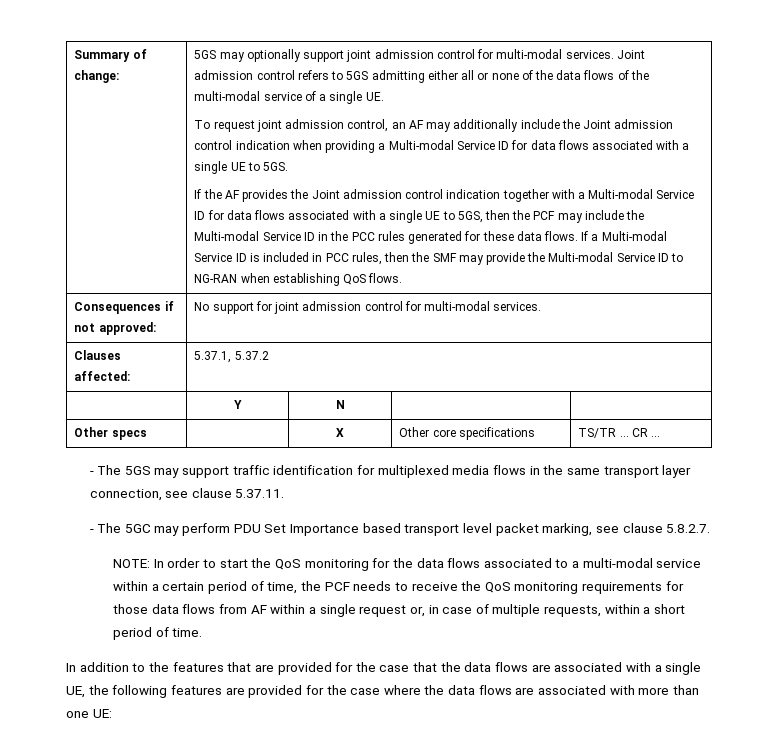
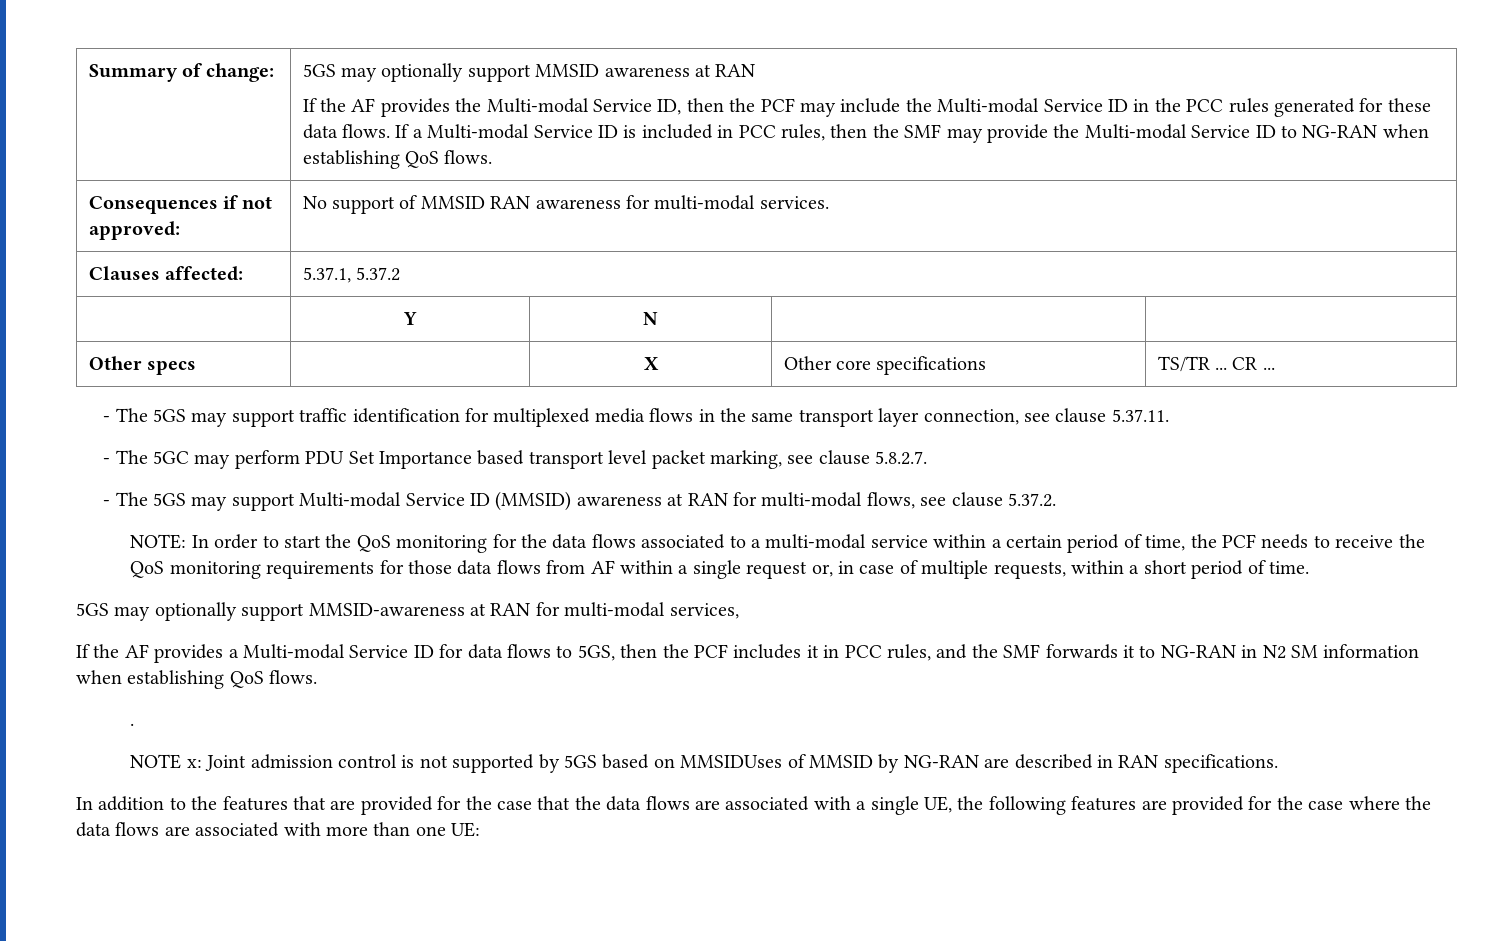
- 5GS may optionally support joint admission control for multi-modal services. Joint admission control refers to 5GS admitting either all or none of the data flows of the multi-modal service of a single UE.
- To request joint admission control, an AF may additionally include the Joint admission control indication when providing a Multi-modal Service ID for data flows associated with a single UE to 5GS.
+ 5GS may optionally support MMSID awareness at RAN
- If the AF provides the Joint admission control indication together with a Multi-modal Service ID for data flows associated with a single UE to 5GS, then the PCF may include the Multi-modal Service ID in the PCC rules generated for these data flows.
+ If the AF provides the Multi-modal Service ID, then the PCF may include the Multi-modal Service ID in the PCC rules generated for these data flows.
- Consequences if not approved: | No support for joint admission control for multi-modal services.
+ Consequences if not approved: | No support of MMSID RAN awareness for multi-modal services.
+ - The 5GS may support Multi-modal Service ID (MMSID) awareness at RAN for multi-modal flows, see clause 5.37.2.
+ 5GS may optionally support MMSID-awareness at RAN for multi-modal services,
+ If the AF provides a Multi-modal Service ID for data flows to 5GS, then the PCF includes it in PCC rules, and the SMF forwards it to NG-RAN in N2 SM information when establishing QoS flows.
+ .
+ NOTE x: Joint admission control is not supported by 5GS based on MMSIDUses of MMSID by NG-RAN are described in RAN specifications.

